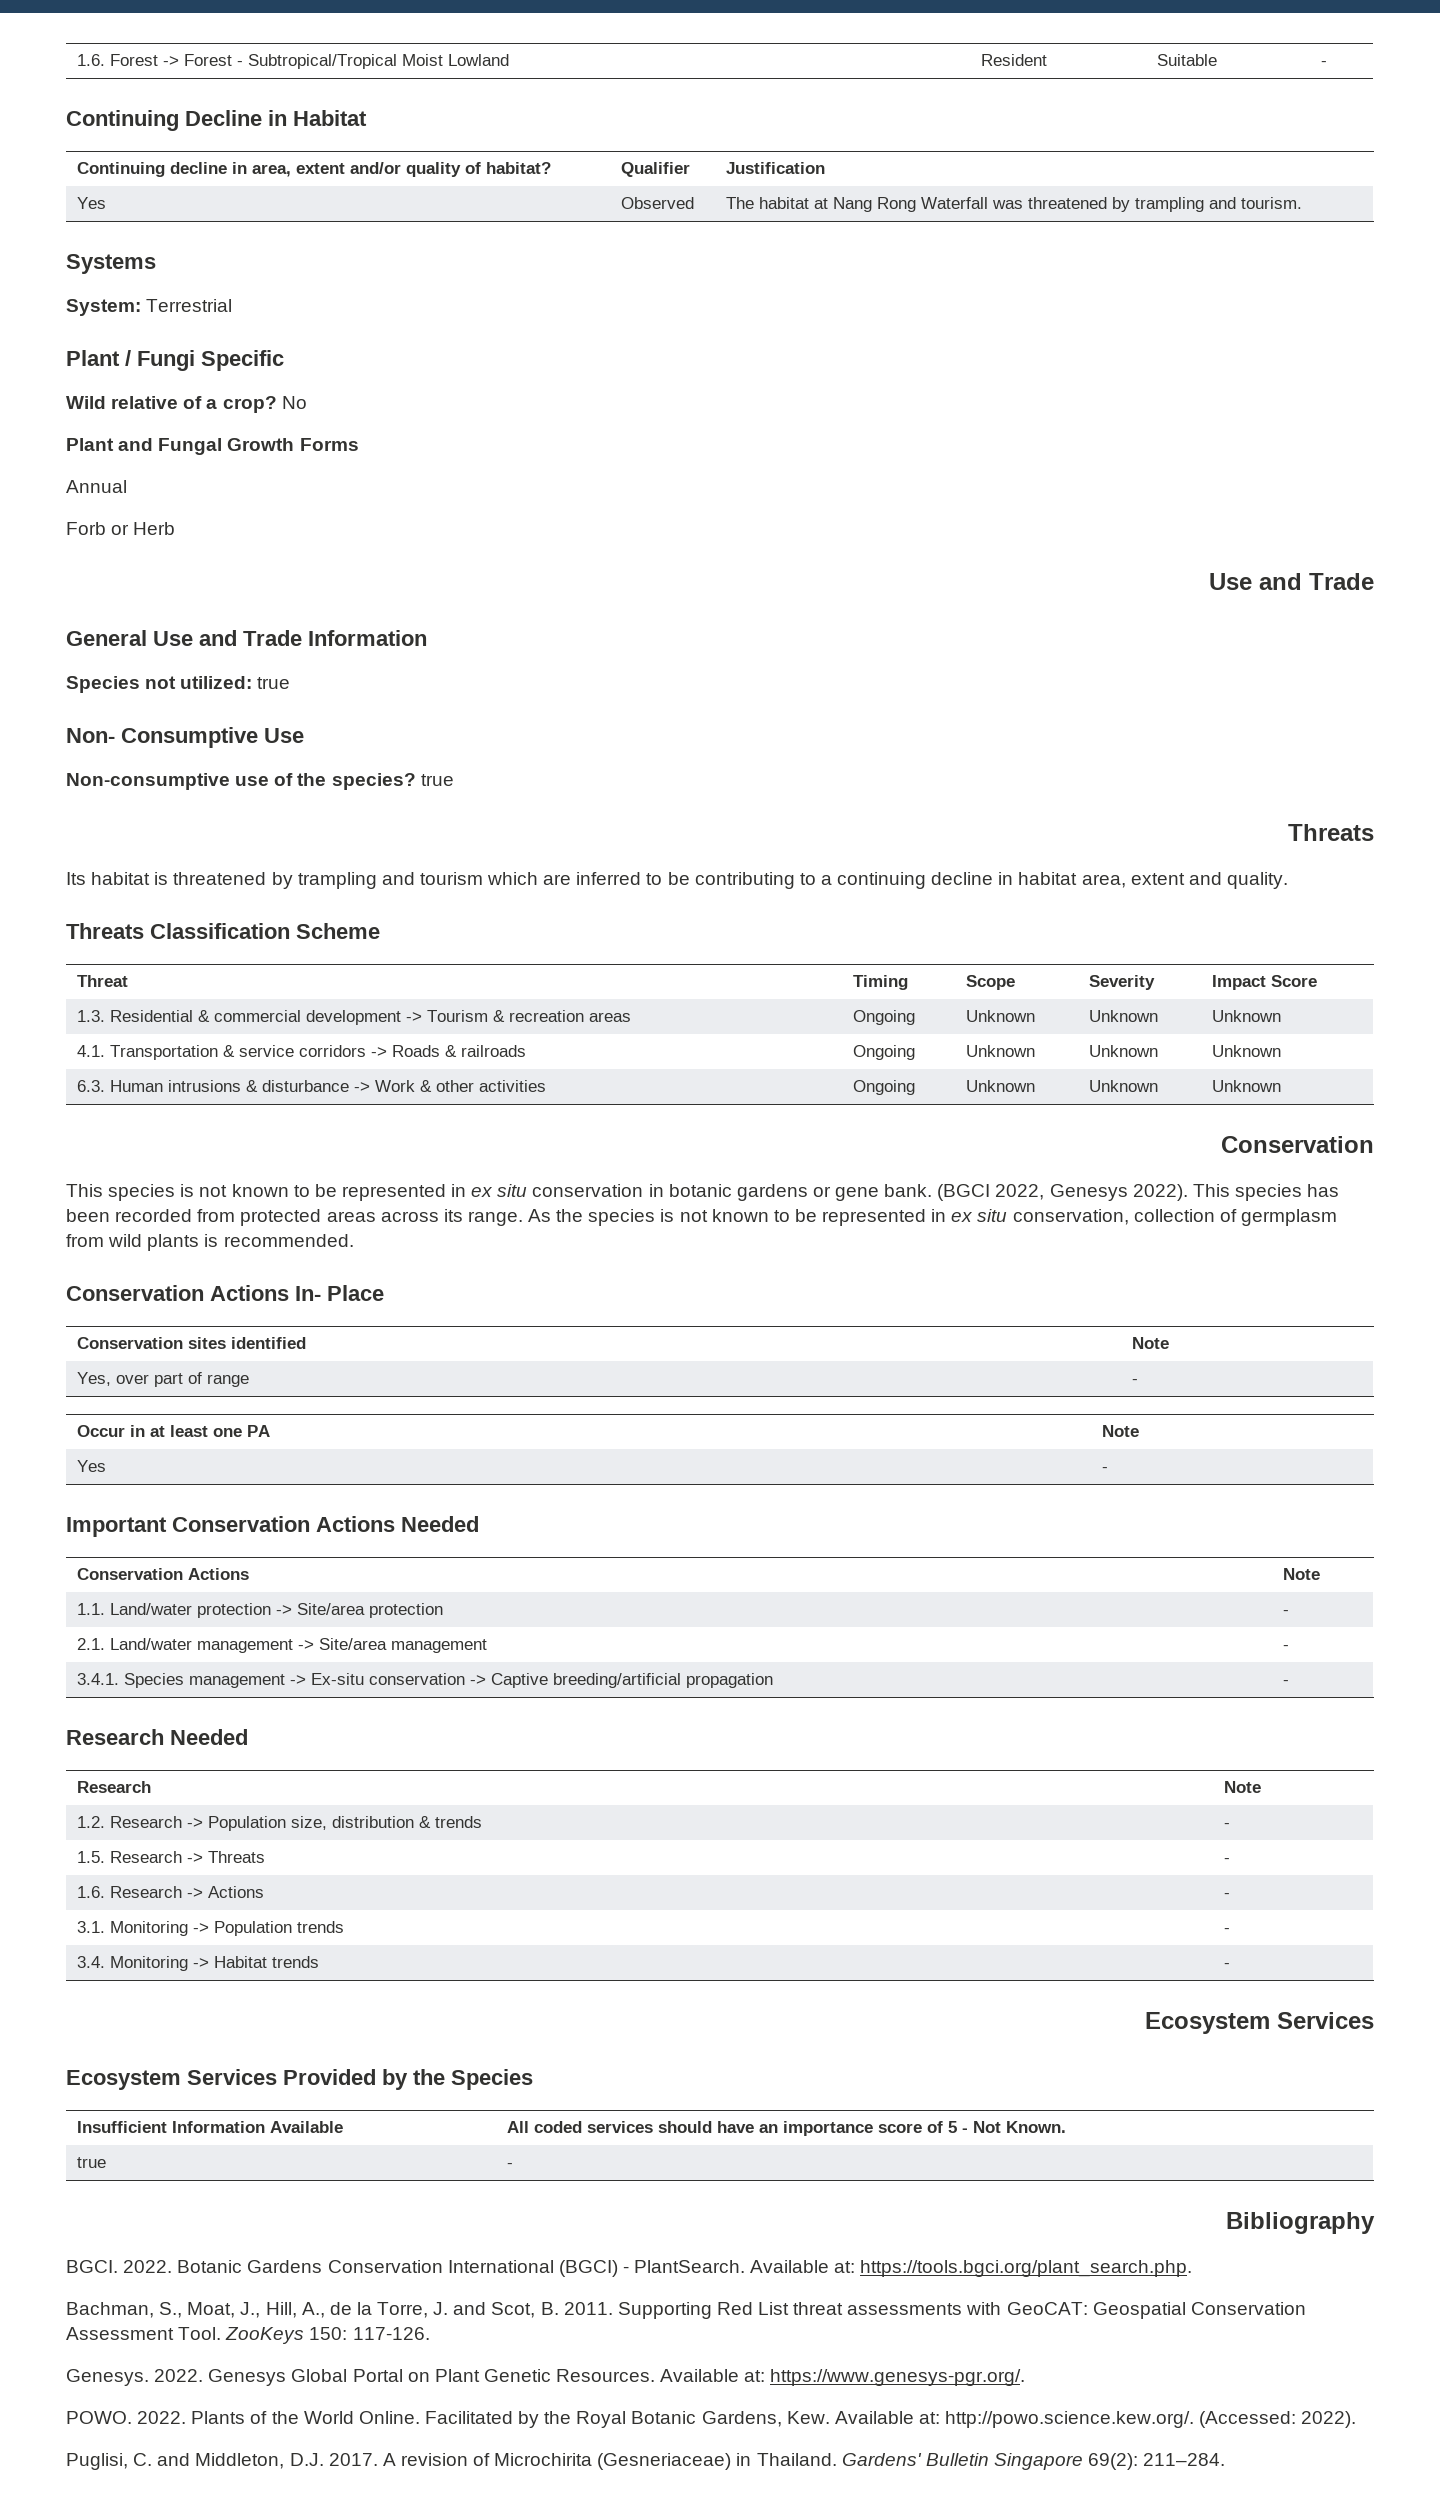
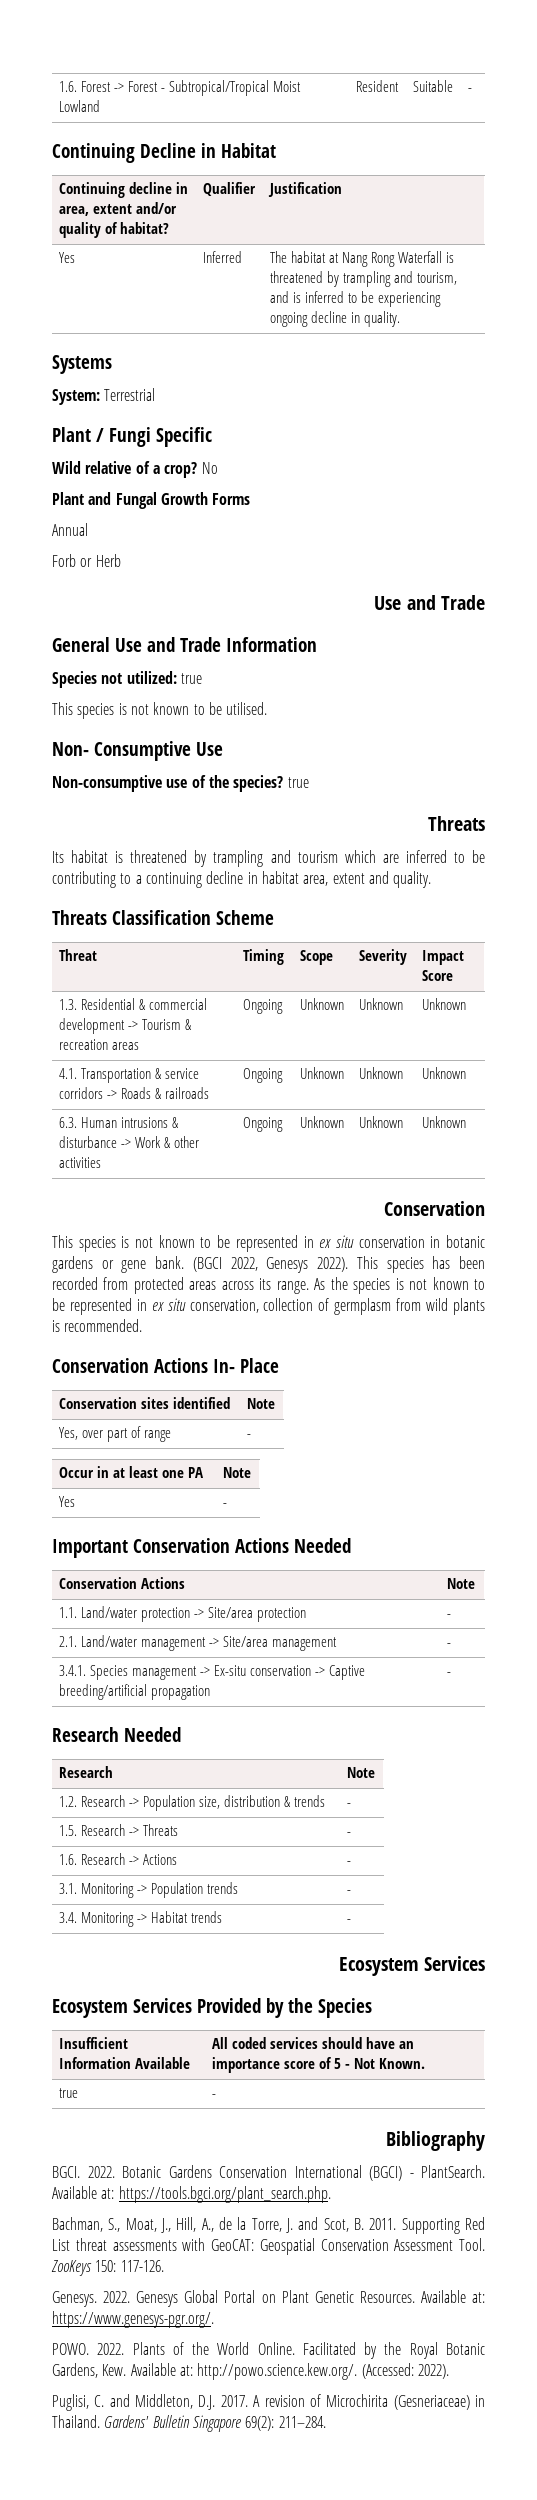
- Yes | Observed | The habitat at Nang Rong Waterfall was threatened by trampling and tourism.
+ Yes | Inferred | The habitat at Nang Rong Waterfall is threatened by trampling and tourism, and is inferred to be experiencing ongoing decline in quality.
+ This species is not known to be utilised.

